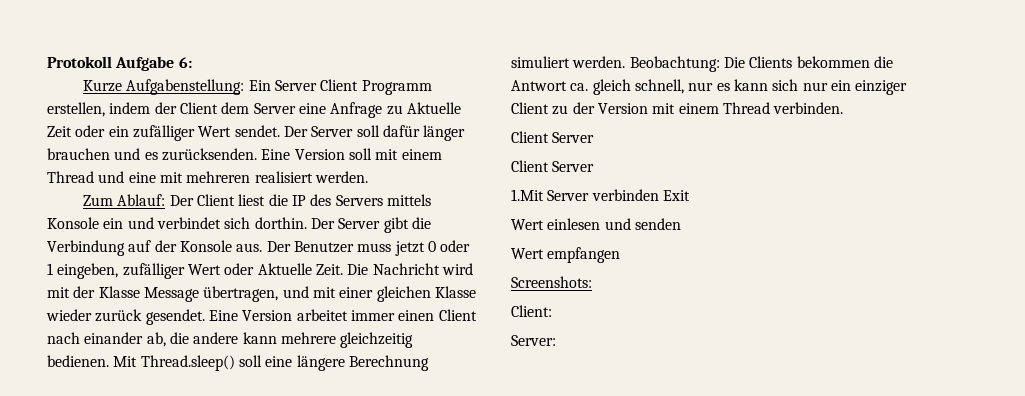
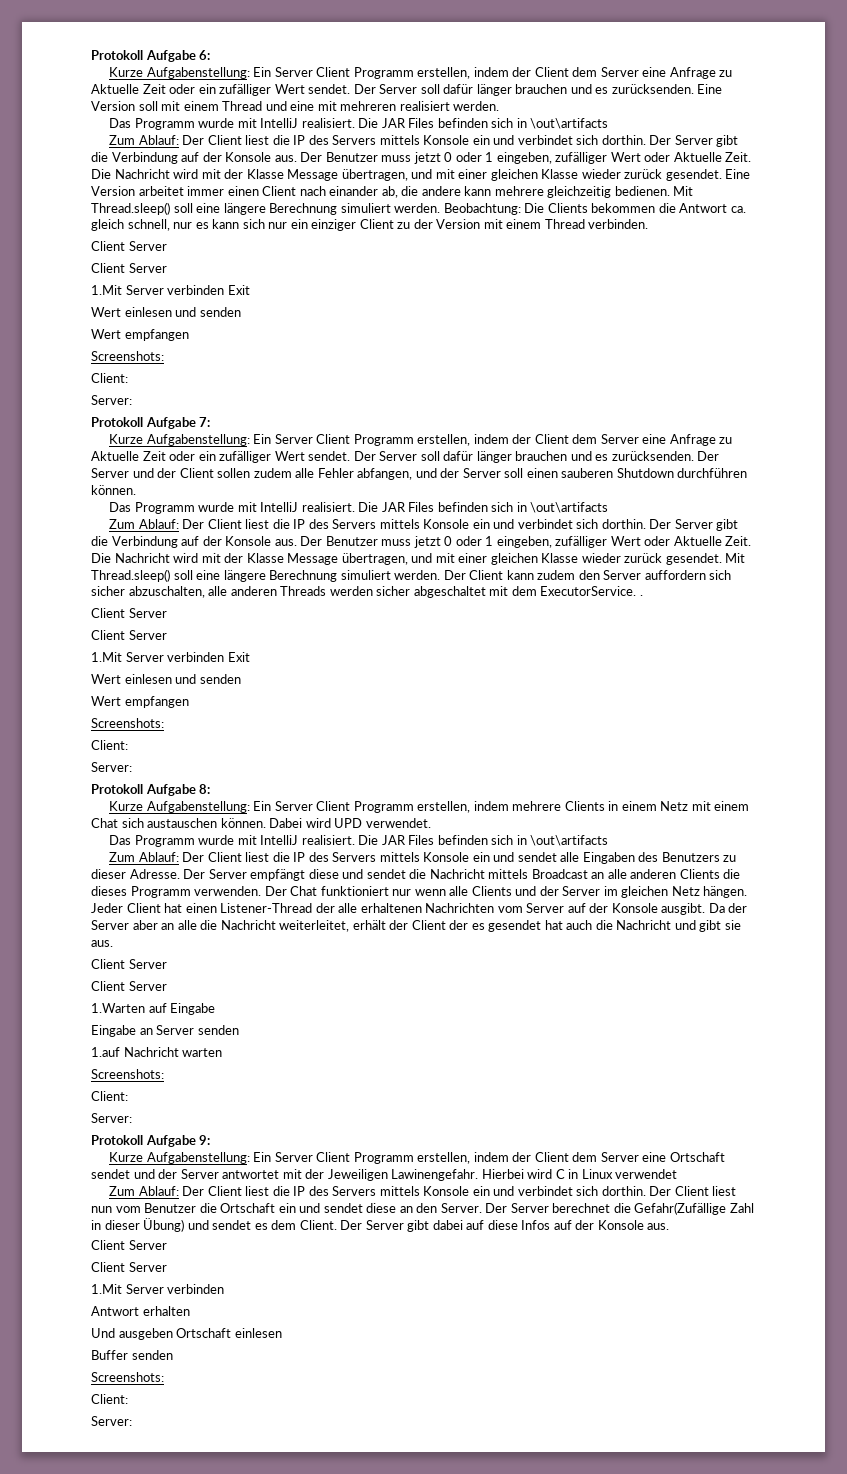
  Eine Version soll mit einem Thread und eine mit mehreren realisiert werden.
+ Das Programm wurde mit IntelliJ realisiert. Die JAR Files befinden sich in \out\artifacts
+ Protokoll Aufgabe 7:
+ Kurze Aufgabenstellung: Ein Server Client Programm erstellen, indem der Client dem Server eine Anfrage zu Aktuelle Zeit oder ein zufälliger Wert sendet. Der Server soll dafür länger brauchen und es zurücksenden. Der Server und der Client sollen zudem alle Fehler abfangen, und der Server soll einen sauberen Shutdown durchführen können.
+ Das Programm wurde mit IntelliJ realisiert. Die JAR Files befinden sich in \out\artifacts
+ Zum Ablauf: Der Client liest die IP des Servers mittels Konsole ein und verbindet sich dorthin. Der Server gibt die Verbindung auf der Konsole aus. Der Benutzer muss jetzt 0 oder 1 eingeben, zufälliger Wert oder Aktuelle Zeit. Die Nachricht wird mit der Klasse Message übertragen, und mit einer gleichen Klasse wieder zurück gesendet. Mit Thread.sleep() soll eine längere Berechnung simuliert werden. Der Client kann zudem den Server auffordern sich sicher abzuschalten, alle anderen Threads werden sicher abgeschaltet mit dem ExecutorService. .
+ Client Server
+ Client Server
+ 1.Mit Server verbinden Exit
+ Wert einlesen und senden
+ Wert empfangen
+ Screenshots:
+ Client:
+ Server:
+ Protokoll Aufgabe 8:
+ Kurze Aufgabenstellung: Ein Server Client Programm erstellen, indem mehrere Clients in einem Netz mit einem Chat sich austauschen können. Dabei wird UPD verwendet.
+ Das Programm wurde mit IntelliJ realisiert. Die JAR Files befinden sich in \out\artifacts
+ Zum Ablauf: Der Client liest die IP des Servers mittels Konsole ein und sendet alle Eingaben des Benutzers zu dieser Adresse. Der Server empfängt diese und sendet die Nachricht mittels Broadcast an alle anderen Clients die dieses Programm verwenden. Der Chat funktioniert nur wenn alle Clients und der Server im gleichen Netz hängen. Jeder Client hat einen Listener-Thread der alle erhaltenen Nachrichten vom Server auf der Konsole ausgibt. Da der Server aber an alle die Nachricht weiterleitet, erhält der Client der es gesendet hat auch die Nachricht und gibt sie aus.
+ Client Server
+ Client Server
+ 1.Warten auf Eingabe
+ Eingabe an Server senden
+ 1.auf Nachricht warten
+ Screenshots:
+ Client:
+ Server:
+ Protokoll Aufgabe 9:
+ Kurze Aufgabenstellung: Ein Server Client Programm erstellen, indem der Client dem Server eine Ortschaft sendet und der Server antwortet mit der Jeweiligen Lawinengefahr. Hierbei wird C in Linux verwendet
+ Zum Ablauf: Der Client liest die IP des Servers mittels Konsole ein und verbindet sich dorthin. Der Client liest nun vom Benutzer die Ortschaft ein und sendet diese an den Server. Der Server berechnet die Gefahr(Zufällige Zahl in dieser Übung) und sendet es dem Client. Der Server gibt dabei auf diese Infos auf der Konsole aus.
+ Client Server
+ Client Server
+ 1.Mit Server verbinden
+ Antwort erhalten
+ Und ausgeben Ortschaft einlesen
+ Buffer senden
+ Screenshots:
+ Client:
+ Server:

